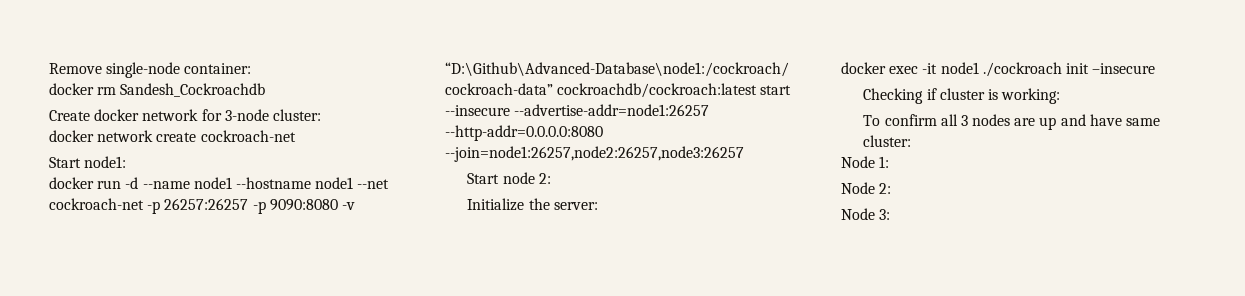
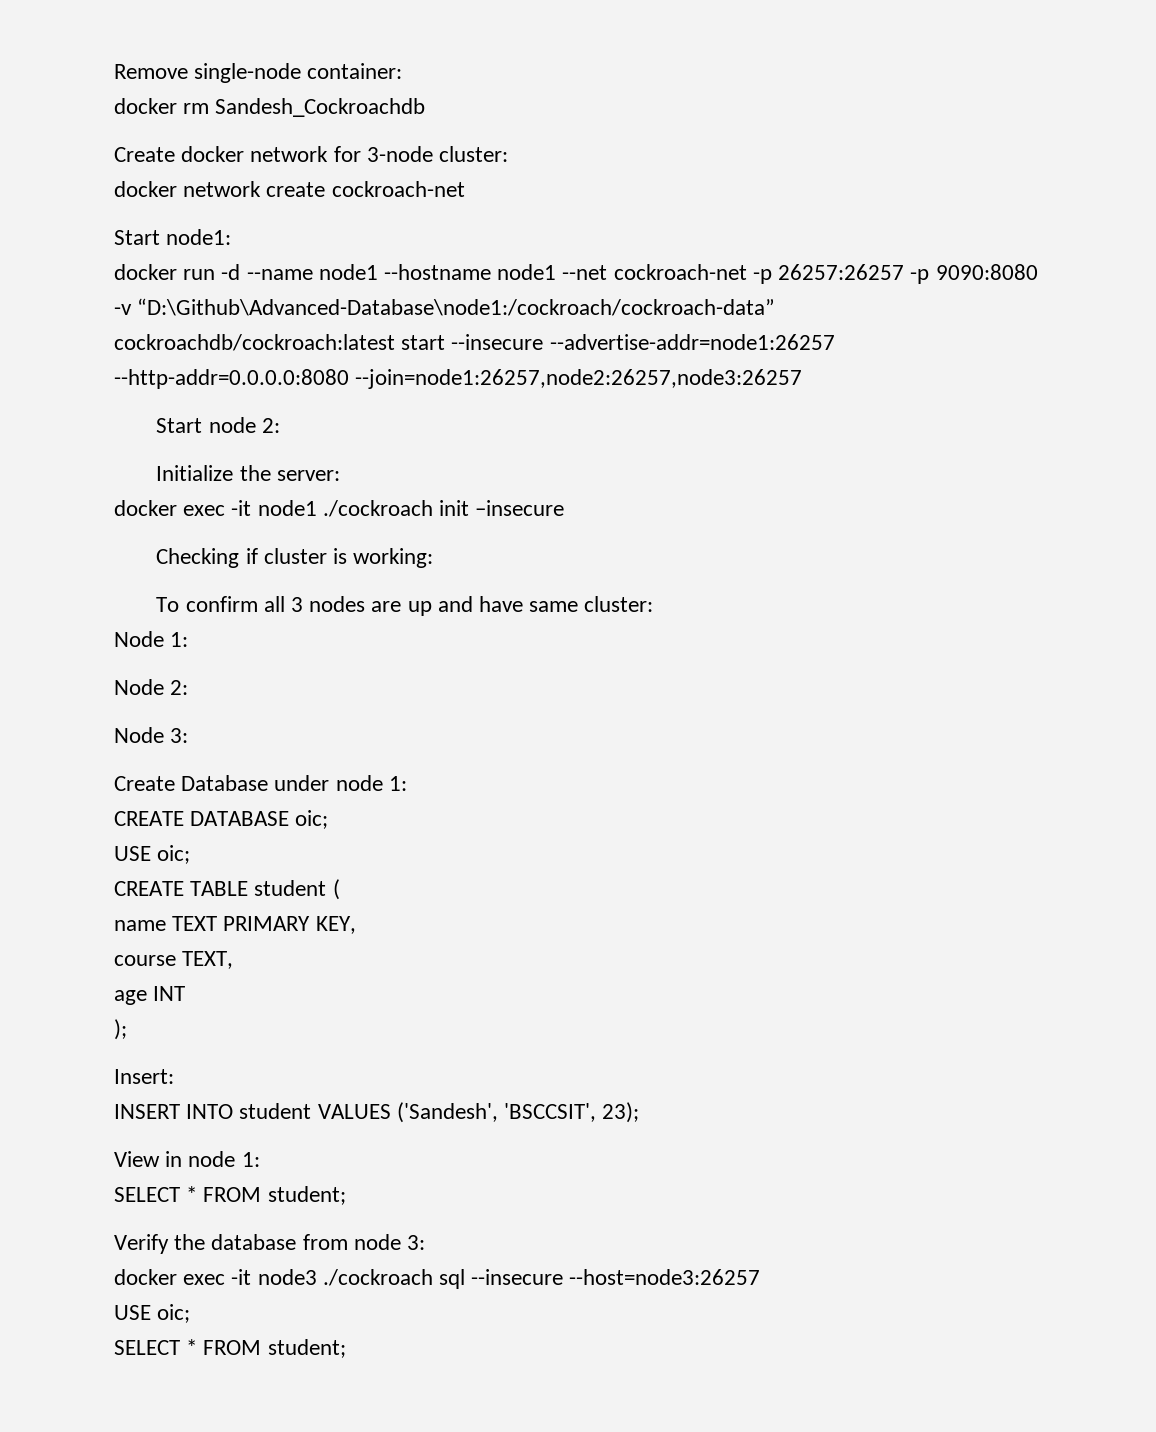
+ Create Database under node 1:
+ CREATE DATABASE oic;
+ USE oic;
+ CREATE TABLE student (
+ name TEXT PRIMARY KEY,
+ course TEXT,
+ age INT
+ );
+ Insert:
+ INSERT INTO student VALUES ('Sandesh', 'BSCCSIT', 23);
+ View in node 1:
+ SELECT * FROM student;
+ Verify the database from node 3:
+ docker exec -it node3 ./cockroach sql --insecure --host=node3:26257
+ USE oic;
+ SELECT * FROM student;

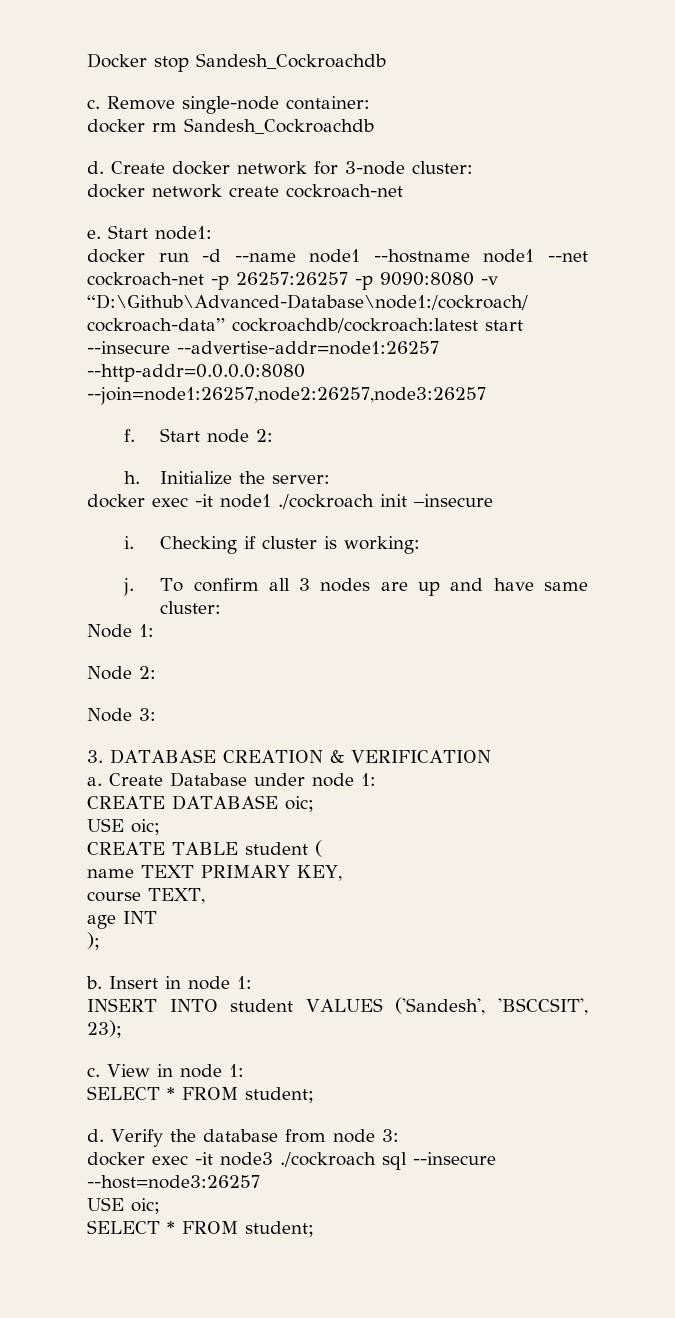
+ Docker stop Sandesh_Cockroachdb
+ c.
  docker rm Sandesh_Cockroachdb
- Create docker network for 3-node cluster:
+ d. Create docker network for 3-node cluster:
+ e.
+ f.
+ h.
+ i.
+ j.
+ 3. DATABASE CREATION & VERIFICATION
+ a.
- Insert:
+ b. Insert in node 1:
  INSERT INTO student VALUES ('Sandesh', 'BSCCSIT', 23);
- View in node 1:
+ c. View in node 1:
  SELECT * FROM student;
- Verify the database from node 3:
+ d. Verify the database from node 3:

